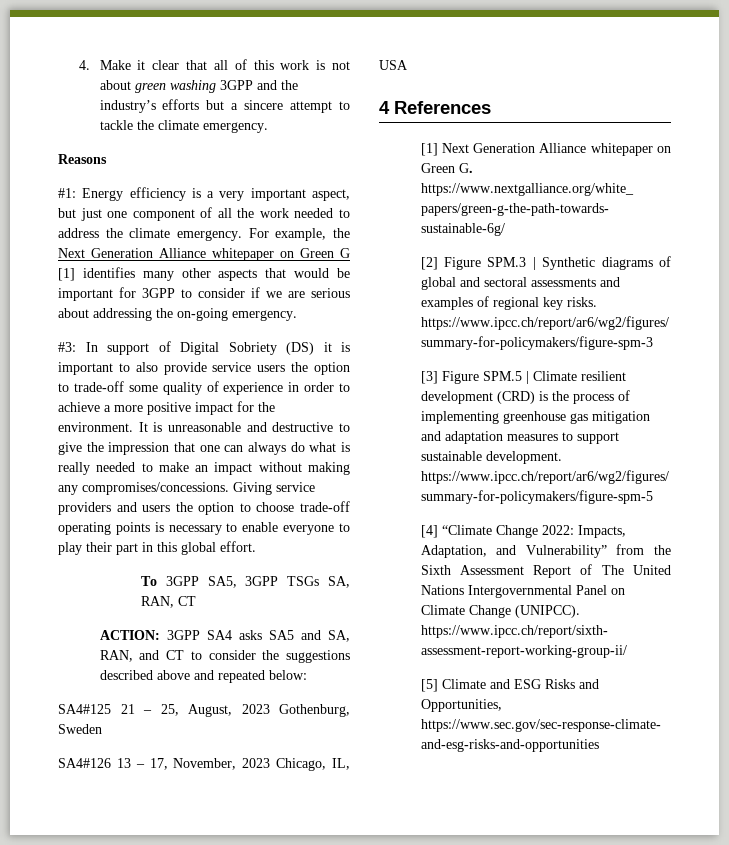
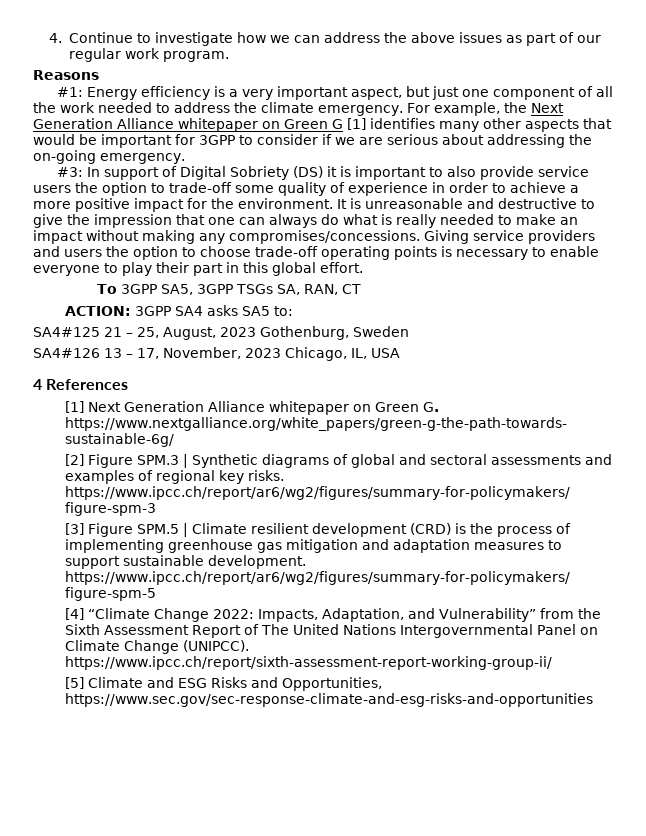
- 4. Make it clear that all of this work is not about green washing 3GPP and the industry’s efforts but a sincere attempt to tackle the climate emergency.
+ 4. Continue to investigate how we can address the above issues as part of our regular work program.
- ACTION: 3GPP SA4 asks SA5 and SA, RAN, and CT to consider the suggestions described above and repeated below:
+ ACTION: 3GPP SA4 asks SA5 to:

